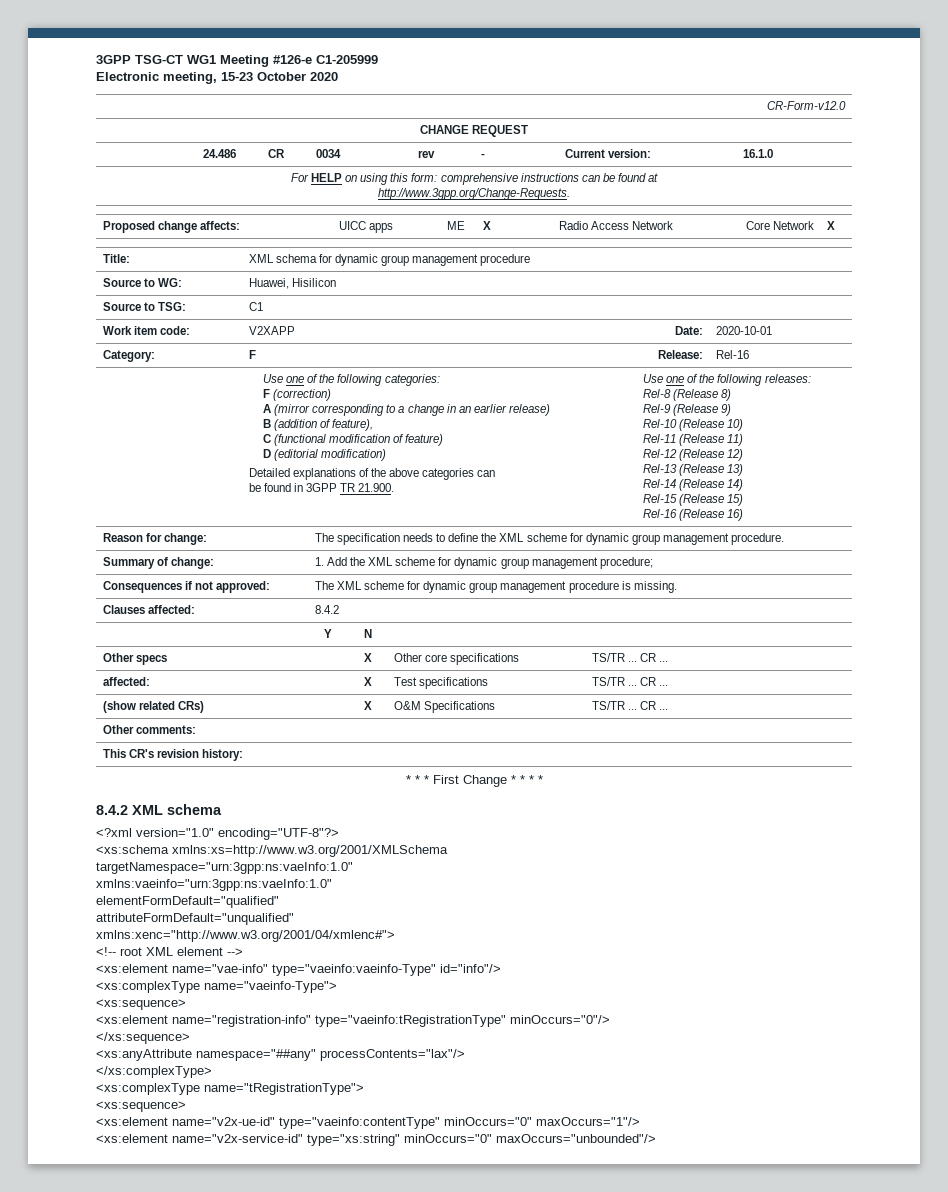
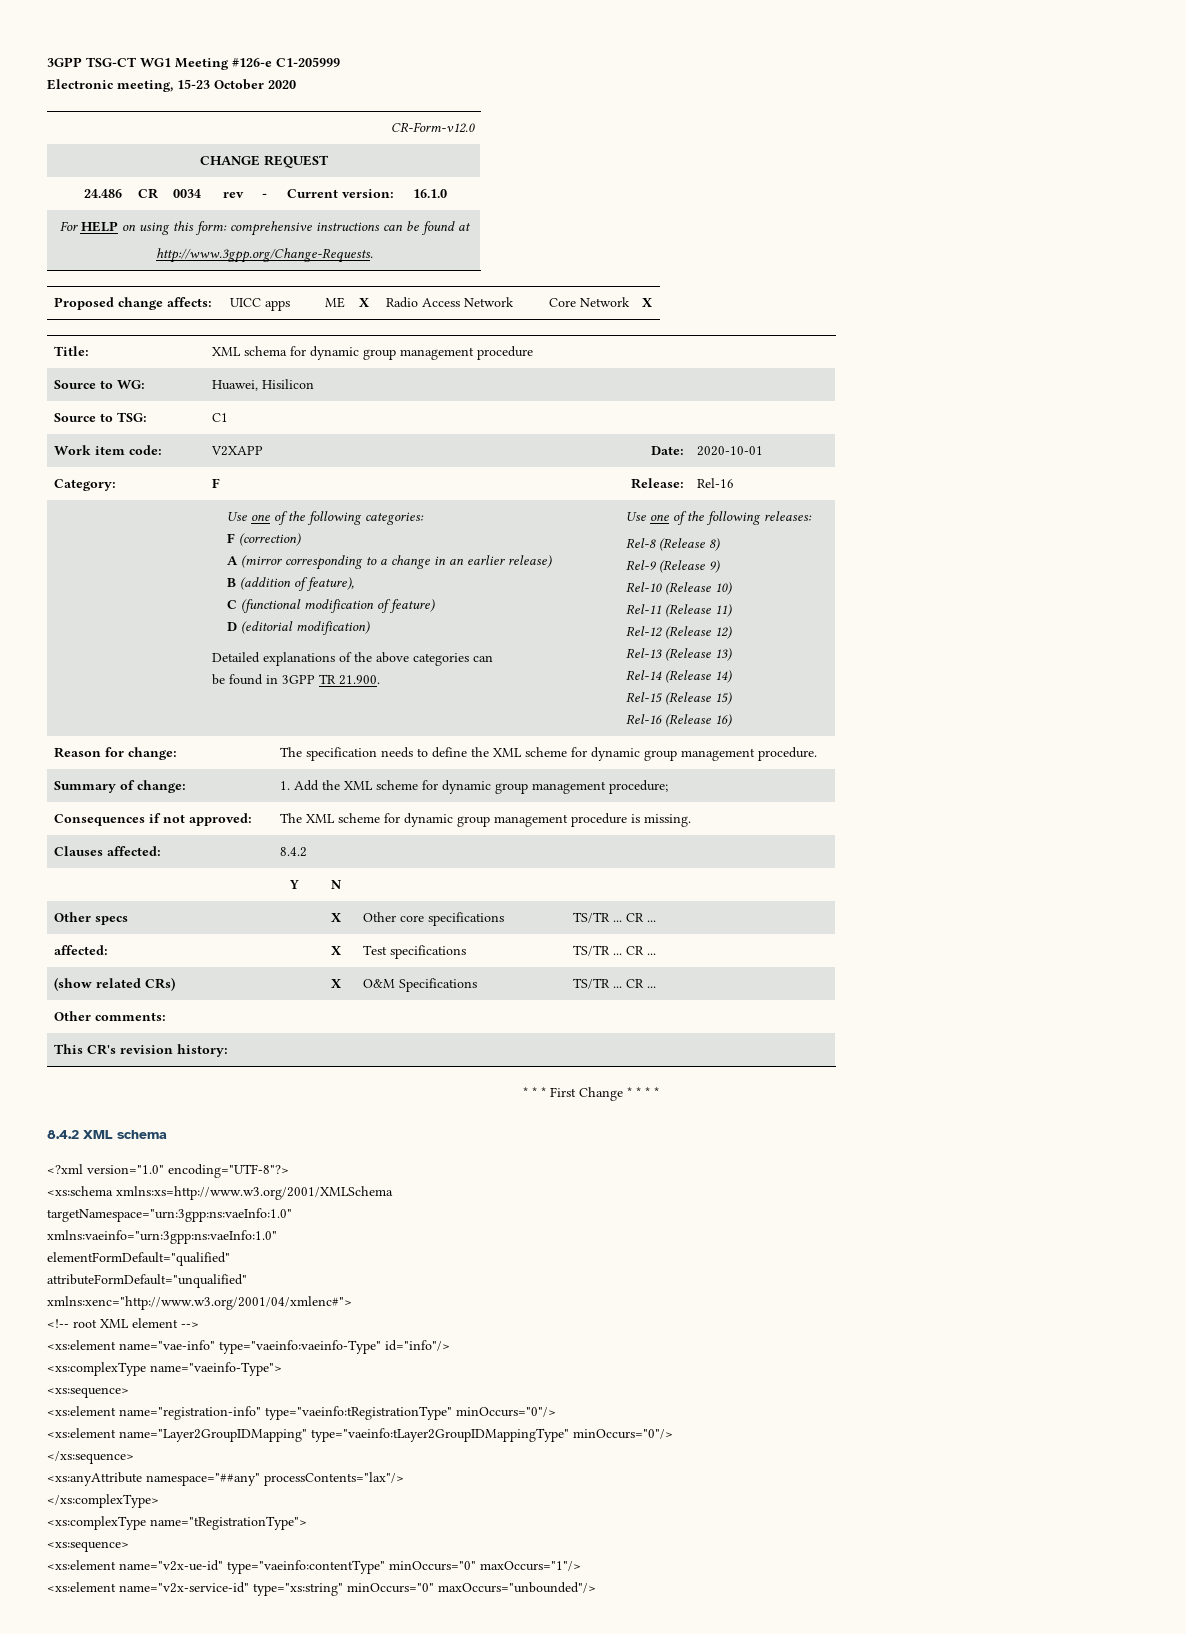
+ <xs:element name="Layer2GroupIDMapping" type="vaeinfo:tLayer2GroupIDMappingType" minOccurs="0"/>

